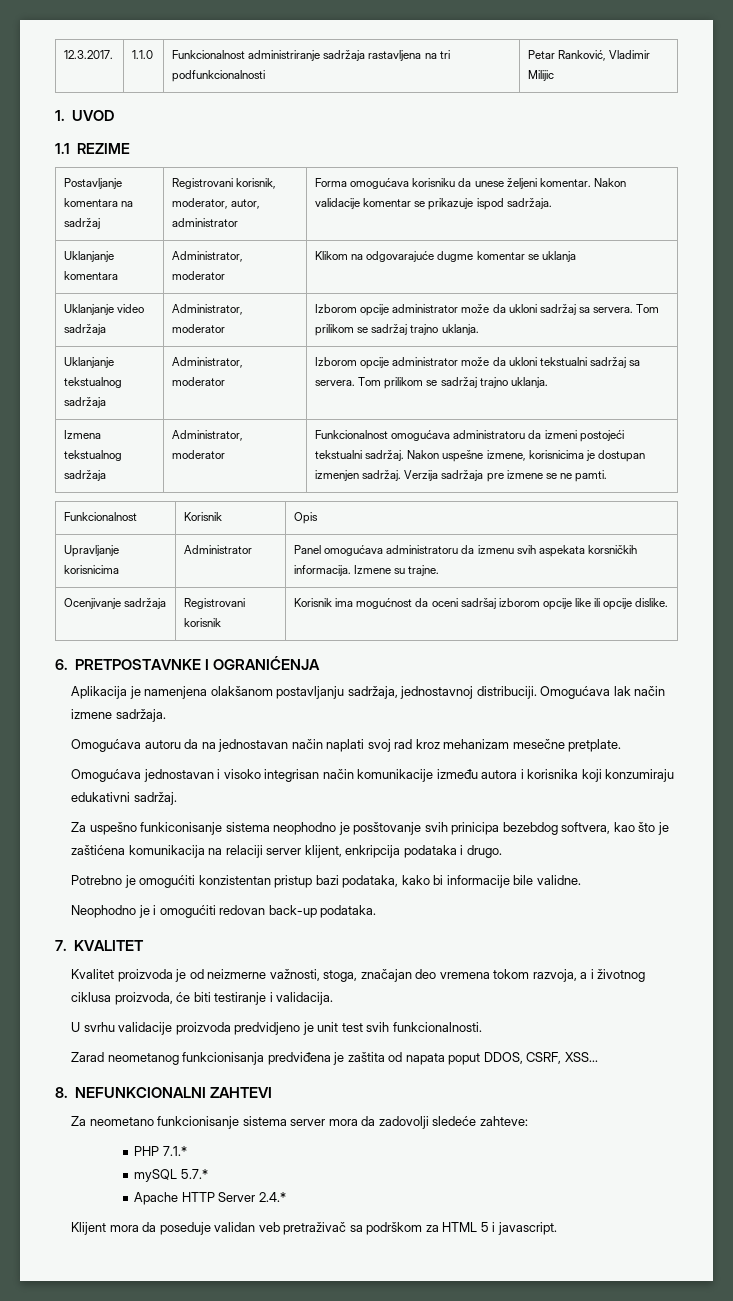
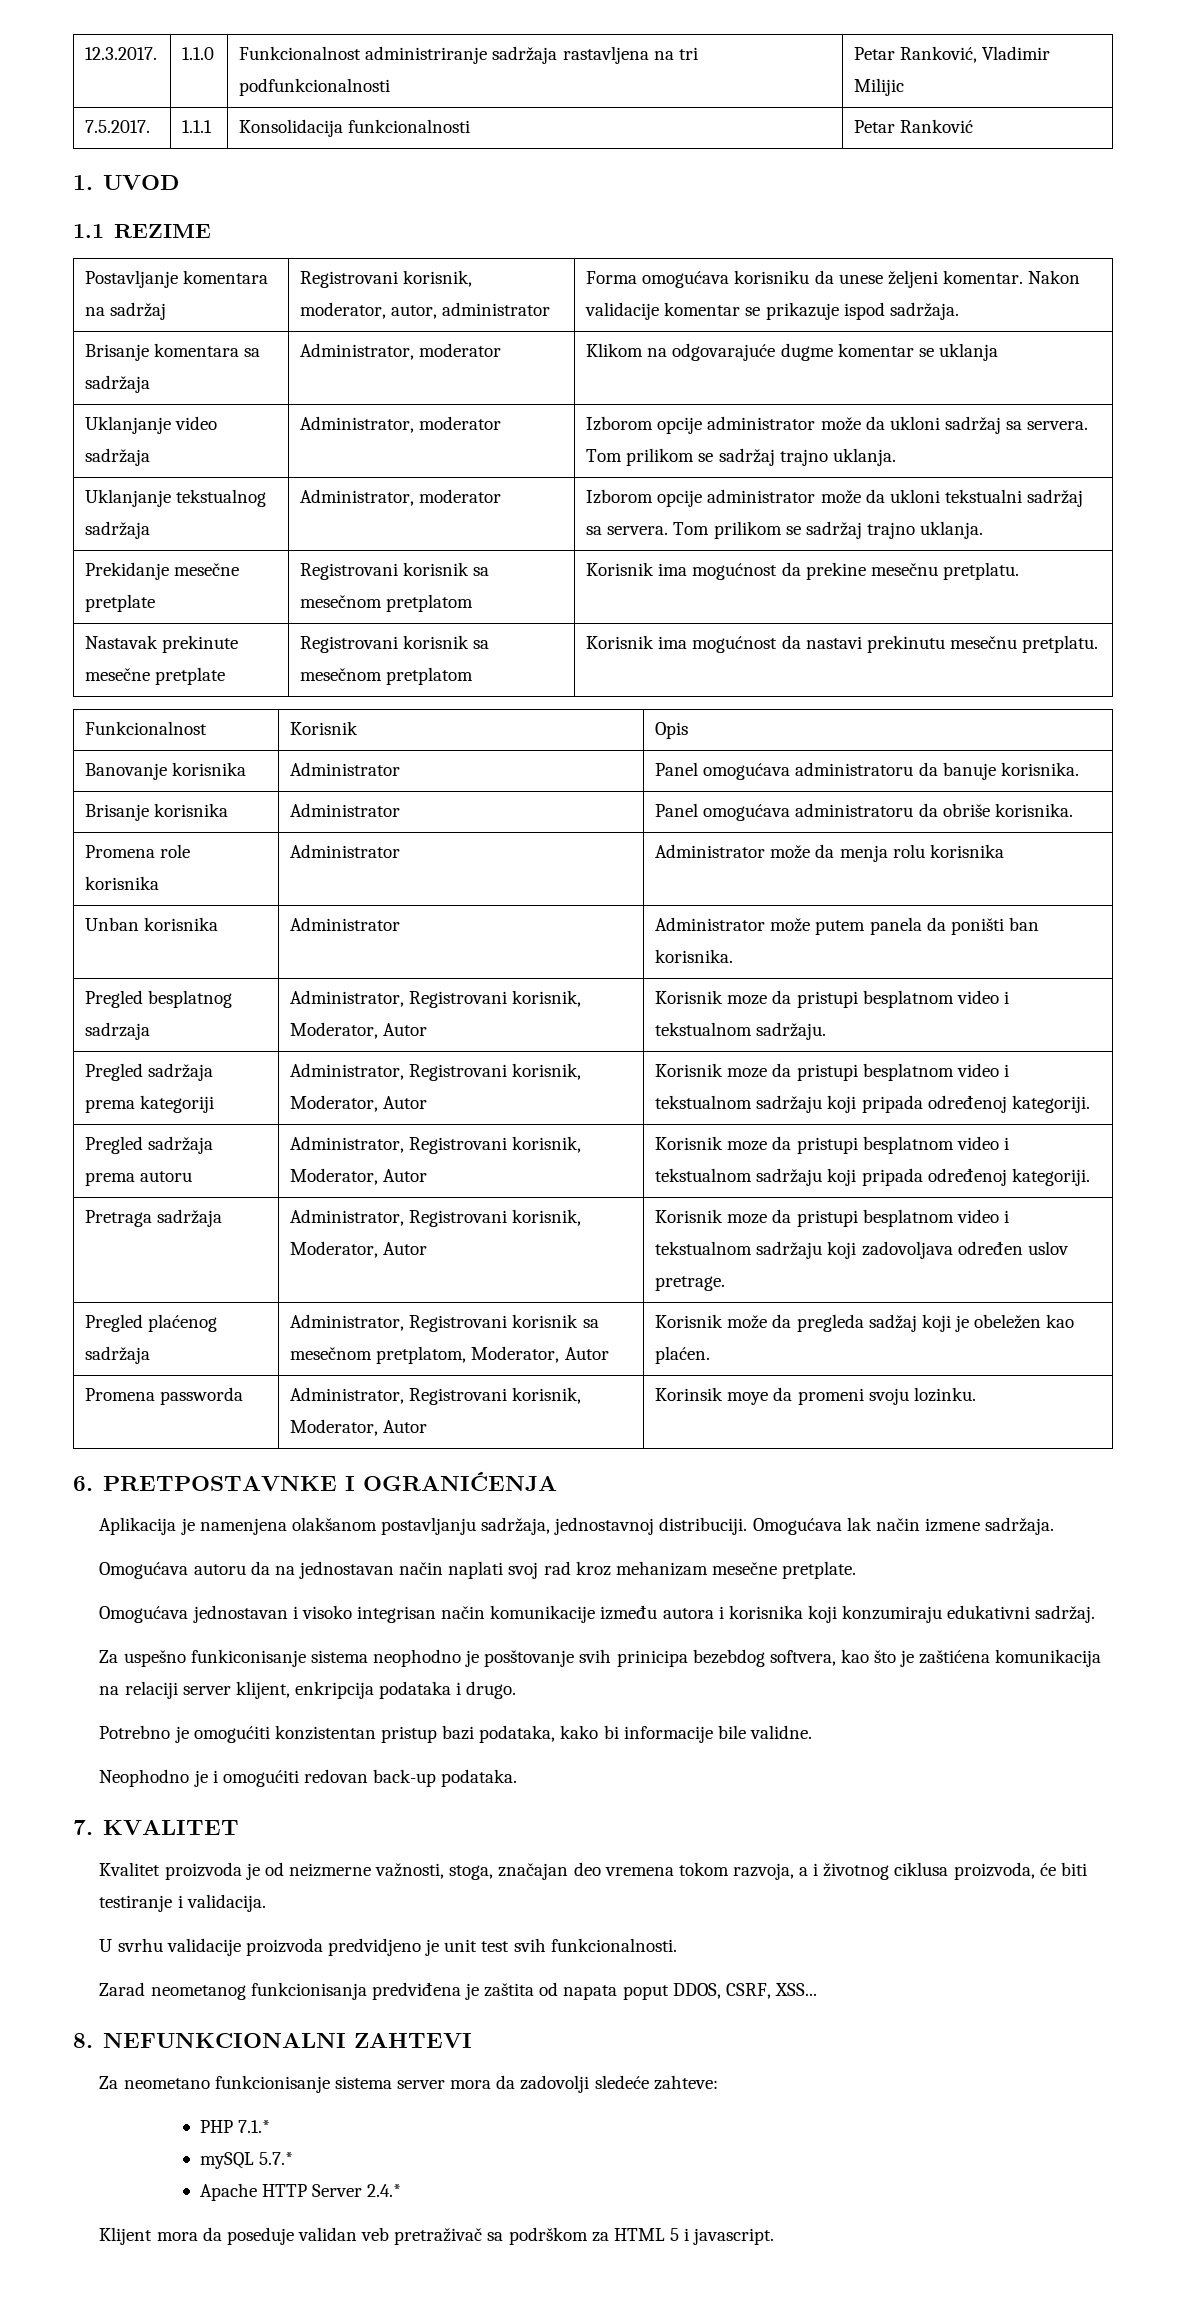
+ 7.5.2017. | 1.1.1 | Konsolidacija funkcionalnosti | Petar Ranković
- Uklanjanje komentara | Administrator, moderator | Klikom na odgovarajuće dugme komentar se uklanja
+ Brisanje komentara sa sadržaja | Administrator, moderator | Klikom na odgovarajuće dugme komentar se uklanja
- Izmena tekstualnog sadržaja | Administrator, moderator | Funkcionalnost omogućava administratoru da izmeni postojeći tekstualni sadržaj. Nakon uspešne izmene, korisnicima je dostupan izmenjen sadržaj. Verzija sadržaja pre izmene se ne pamti.
+ Prekidanje mesečne pretplate | Registrovani korisnik sa mesečnom pretplatom | Korisnik ima mogućnost da prekine mesečnu pretplatu.
+ Nastavak prekinute mesečne pretplate | Registrovani korisnik sa mesečnom pretplatom | Korisnik ima mogućnost da nastavi prekinutu mesečnu pretplatu.
- Upravljanje korisnicima | Administrator | Panel omogućava administratoru da izmenu svih aspekata korsničkih informacija. Izmene su trajne.
- Ocenjivanje sadržaja | Registrovani korisnik | Korisnik ima mogućnost da oceni sadršaj izborom opcije like ili opcije dislike.
+ Banovanje korisnika | Administrator | Panel omogućava administratoru da banuje korisnika.
+ Brisanje korisnika | Administrator | Panel omogućava administratoru da obriše korisnika.
+ Promena role korisnika | Administrator | Administrator može da menja rolu korisnika
+ Unban korisnika | Administrator | Administrator može putem panela da poništi ban korisnika.
+ Pregled besplatnog sadrzaja | Administrator, Registrovani korisnik, Moderator, Autor | Korisnik moze da pristupi besplatnom video i tekstualnom sadržaju.
+ Pregled sadržaja prema kategoriji | Administrator, Registrovani korisnik, Moderator, Autor | Korisnik moze da pristupi besplatnom video i tekstualnom sadržaju koji pripada određenoj kategoriji.
+ Pregled sadržaja prema autoru | Administrator, Registrovani korisnik, Moderator, Autor | Korisnik moze da pristupi besplatnom video i tekstualnom sadržaju koji pripada određenoj kategoriji.
+ Pretraga sadržaja | Administrator, Registrovani korisnik, Moderator, Autor | Korisnik moze da pristupi besplatnom video i tekstualnom sadržaju koji zadovoljava određen uslov pretrage.
+ Pregled plaćenog sadržaja | Administrator, Registrovani korisnik sa mesečnom pretplatom, Moderator, Autor | Korisnik može da pregleda sadžaj koji je obeležen kao plaćen.
+ Promena passworda | Administrator, Registrovani korisnik, Moderator, Autor | Korinsik moye da promeni svoju lozinku.

